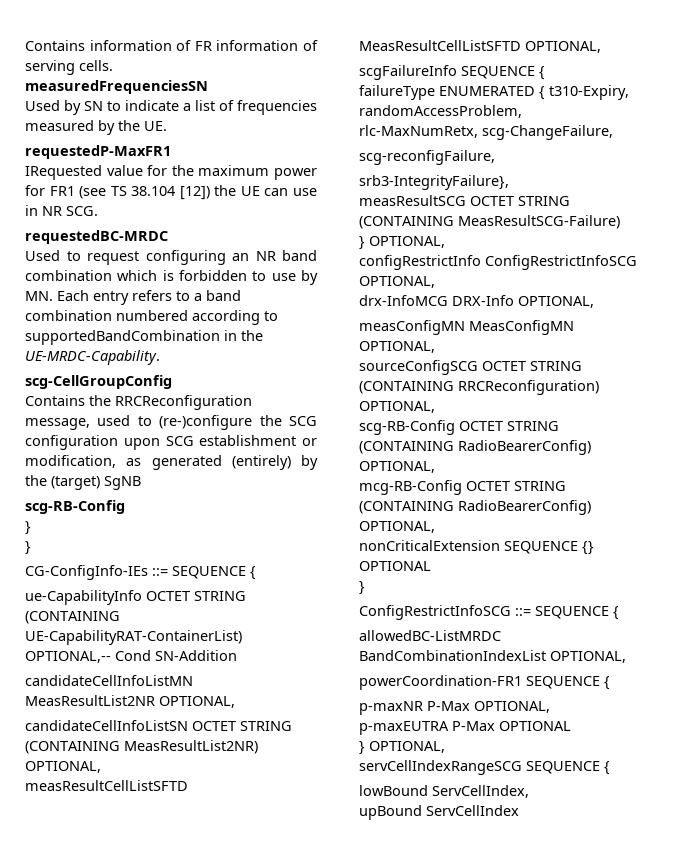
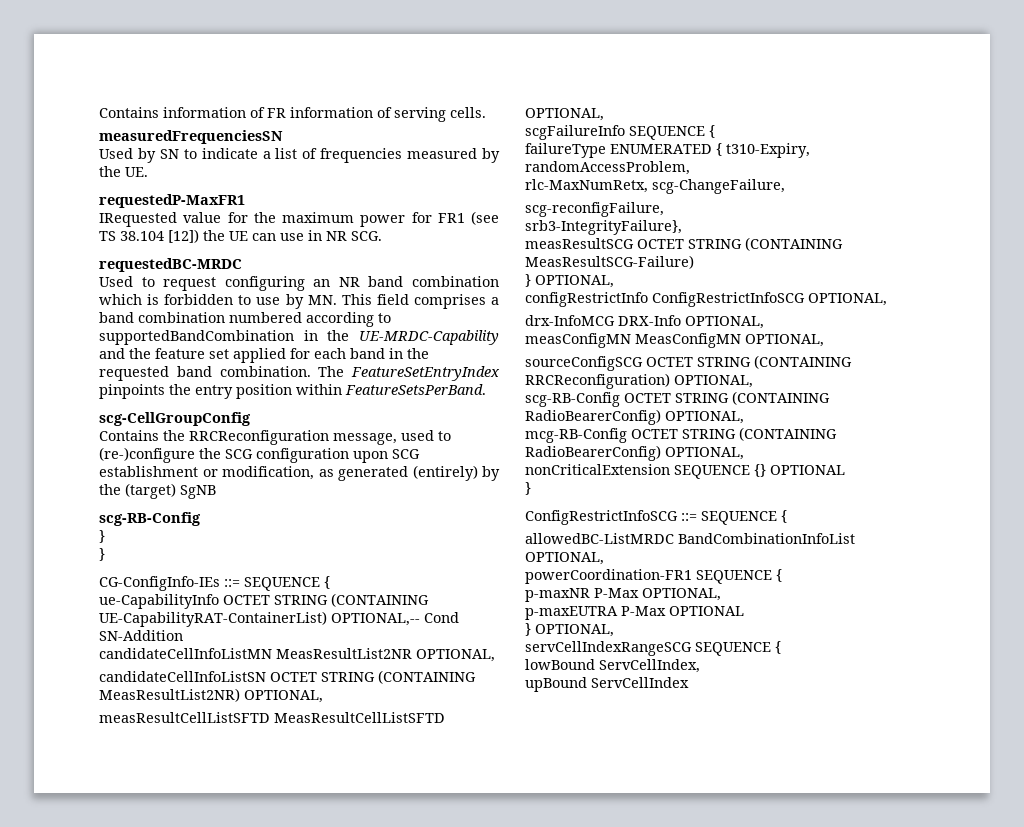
- Used to request configuring an NR band combination which is forbidden to use by MN. Each entry refers to a band combination numbered according to supportedBandCombination in the UE-MRDC-Capability.
+ Used to request configuring an NR band combination which is forbidden to use by MN. This field comprises a band combination numbered according to supportedBandCombination in the UE-MRDC-Capability and the feature set applied for each band in the requested band combination. The FeatureSetEntryIndex pinpoints the entry position within FeatureSetsPerBand.
- allowedBC-ListMRDC BandCombinationIndexList OPTIONAL,
+ allowedBC-ListMRDC BandCombinationInfoList OPTIONAL,

